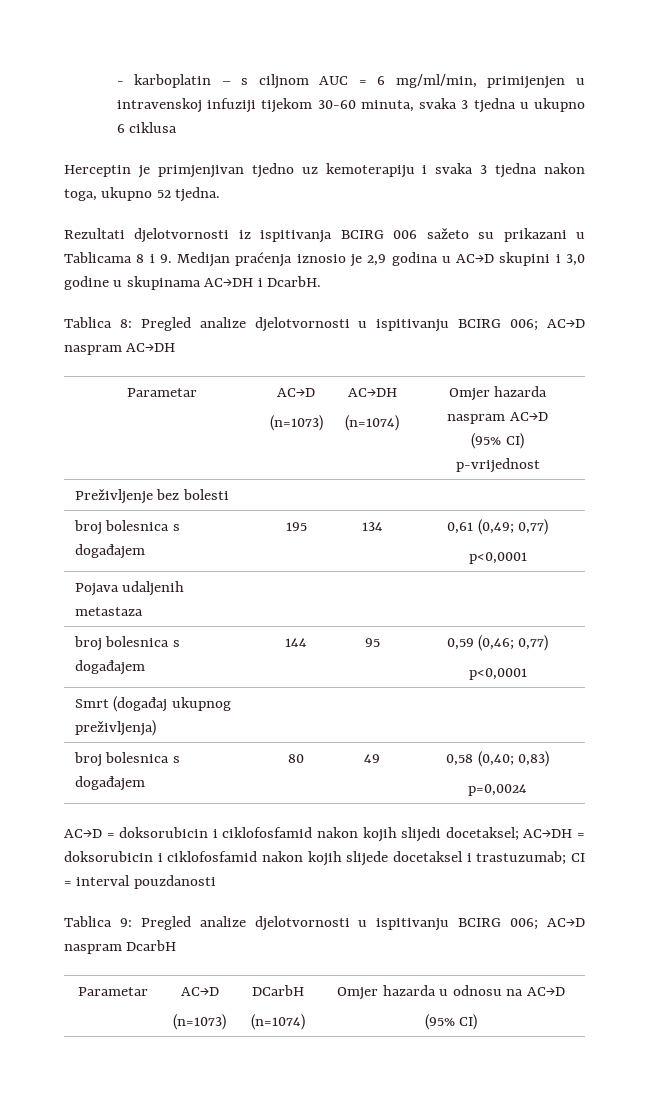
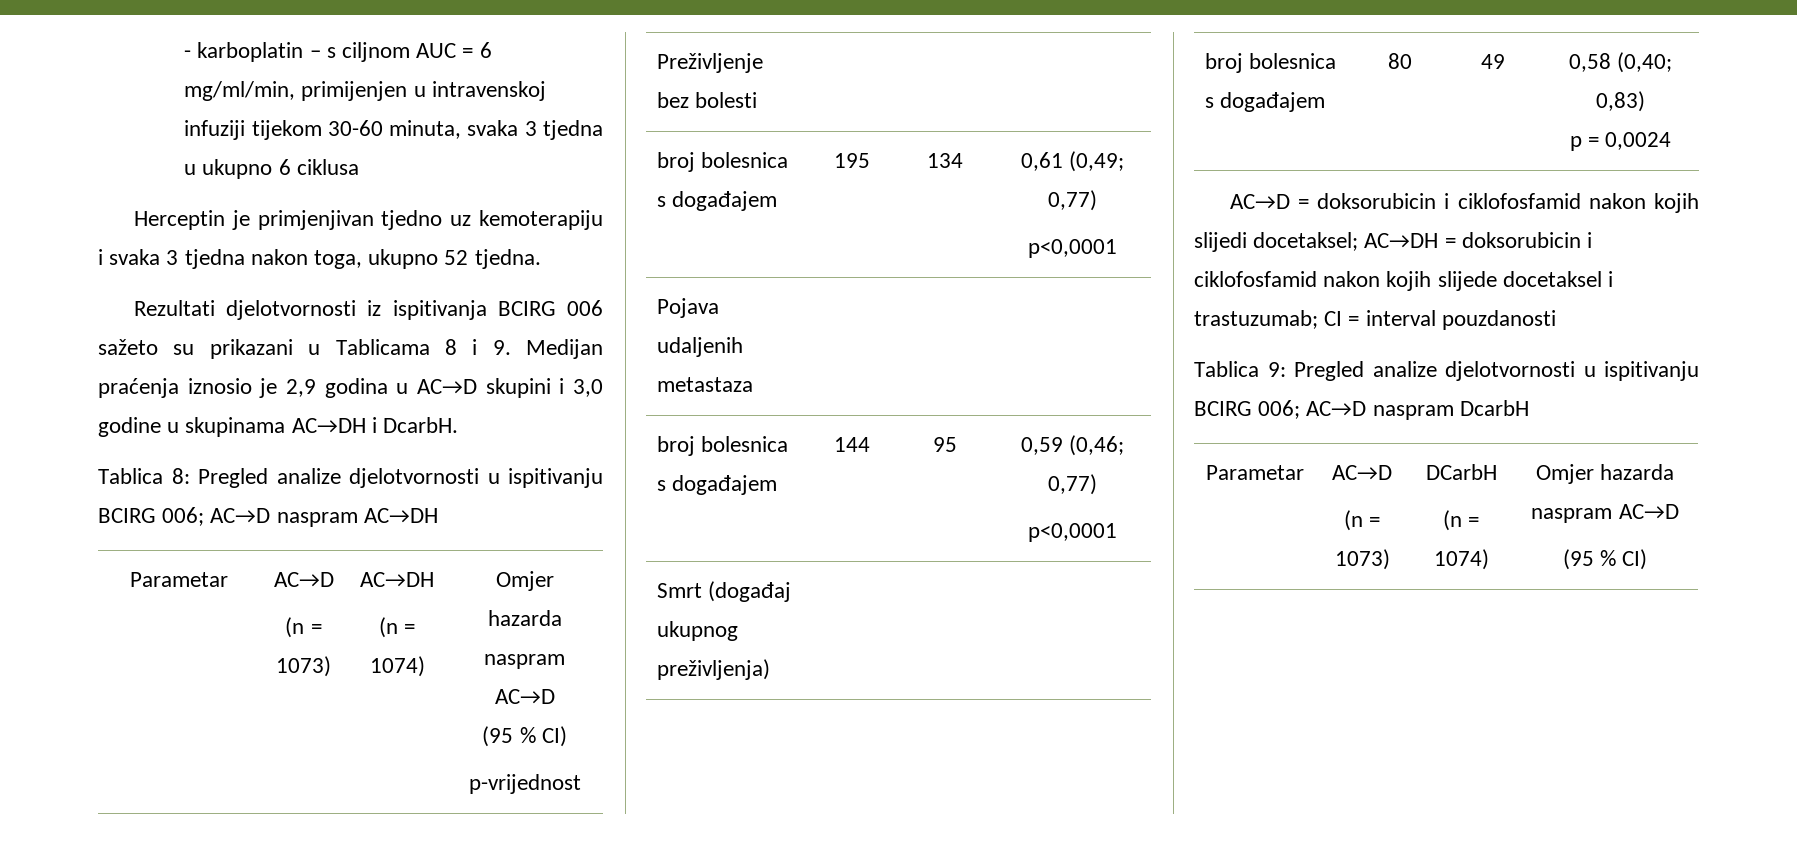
  Tablica 8: Pregled analize djelotvornosti u ispitivanju BCIRG 006; AC→D naspram AC→DH
  Parametar | AC→D
- (n=1073) | AC→DH
- (n=1074) | Omjer hazarda naspram AC→D
- (95% CI)
+ (n = 1073) | AC→DH
+ (n = 1074) | Omjer hazarda naspram AC→D
+ (95 % CI)
  broj bolesnica s događajem | 80 | 49 | 0,58 (0,40; 0,83)
- p=0,0024
+ p = 0,0024
  Tablica 9: Pregled analize djelotvornosti u ispitivanju BCIRG 006; AC→D naspram DcarbH
  Parametar | AC→D
- (n=1073) | DCarbH
- (n=1074) | Omjer hazarda u odnosu na AC→D
- (95% CI)
+ (n = 1073) | DCarbH
+ (n = 1074) | Omjer hazarda naspram AC→D
+ (95 % CI)

